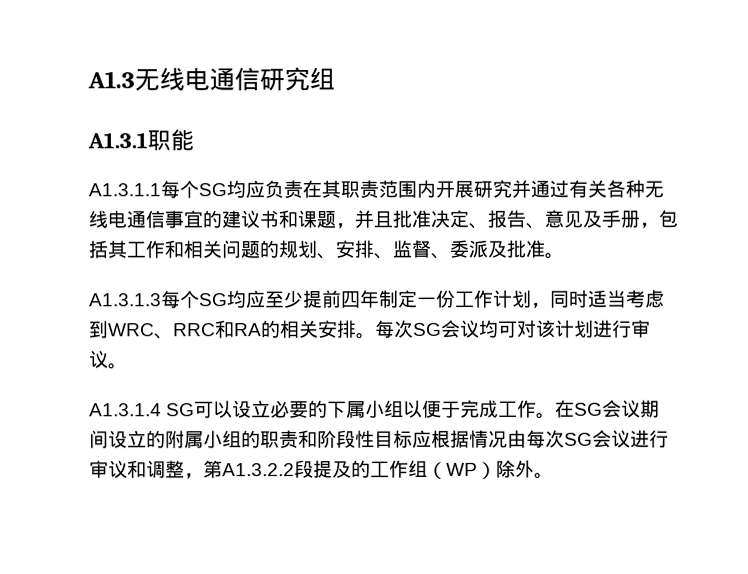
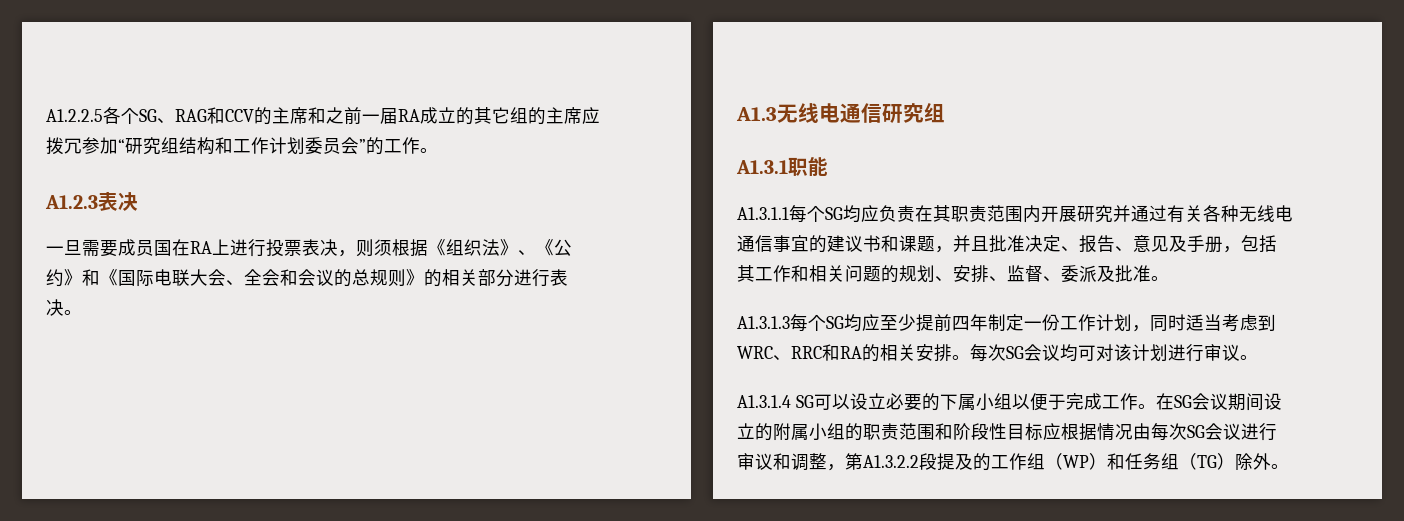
+ A1.2.2.5各个SG、RAG和CCV的主席和之前一届RA成立的其它组的主席应拨冗参加“研究组结构和工作计划委员会”的工作。
+ A1.2.3表决
+ 一旦需要成员国在RA上进行投票表决，则须根据《组织法》、《公约》和《国际电联大会、全会和会议的总规则》的相关部分进行表决。
- 在SG会议期间设立的附属小组的职责和阶段性目标应根据情况由每次SG会议进行审议和调整，第A1.3.2.2段提及的工作组（WP）除外。
+ 在SG会议期间设立的附属小组的职责范围和阶段性目标应根据情况由每次SG会议进行审议和调整，第A1.3.2.2段提及的工作组（WP）和任务组（TG）除外。

